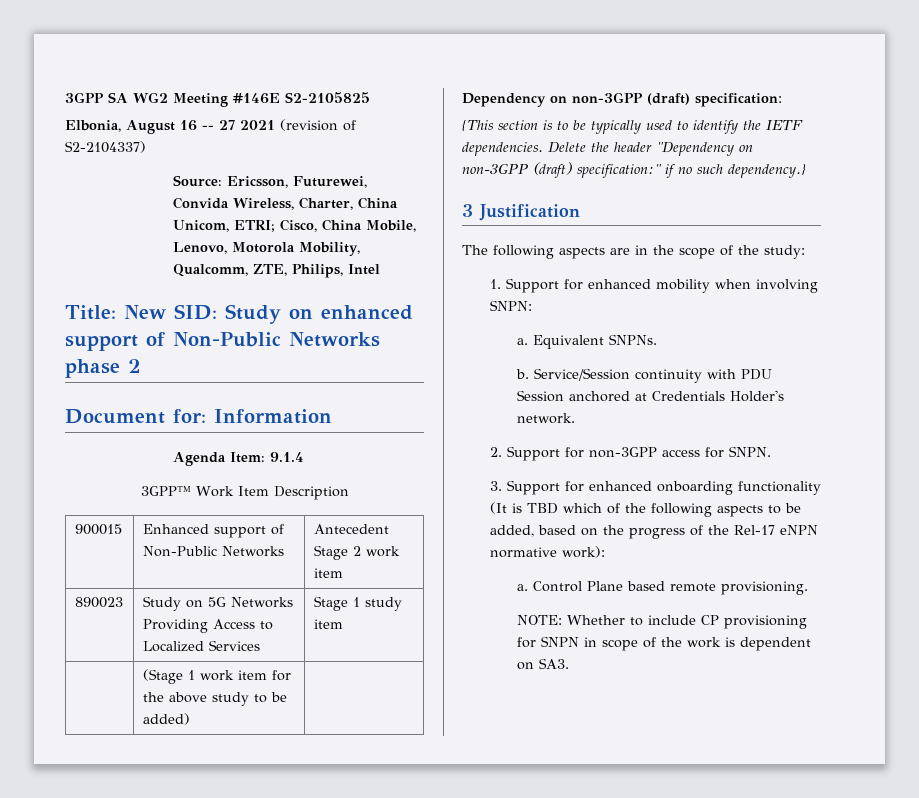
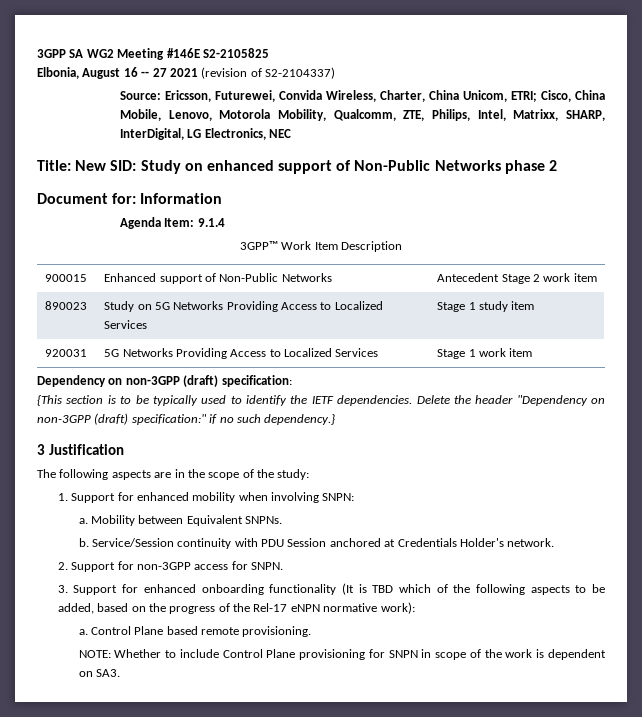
- Source: Ericsson, Futurewei, Convida Wireless, Charter, China Unicom, ETRI; Cisco, China Mobile, Lenovo, Motorola Mobility, Qualcomm, ZTE, Philips, Intel
+ Source: Ericsson, Futurewei, Convida Wireless, Charter, China Unicom, ETRI; Cisco, China Mobile, Lenovo, Motorola Mobility, Qualcomm, ZTE, Philips, Intel, Matrixx, SHARP, InterDigital, LG Electronics, NEC
- | (Stage 1 work item for the above study to be added) |
+ 920031 | 5G Networks Providing Access to Localized Services | Stage 1 work item
- Equivalent SNPNs.
+ Mobility between Equivalent SNPNs.
- NOTE: Whether to include CP provisioning for SNPN in scope of the work is dependent on SA3.
+ NOTE: Whether to include Control Plane provisioning for SNPN in scope of the work is dependent on SA3.

